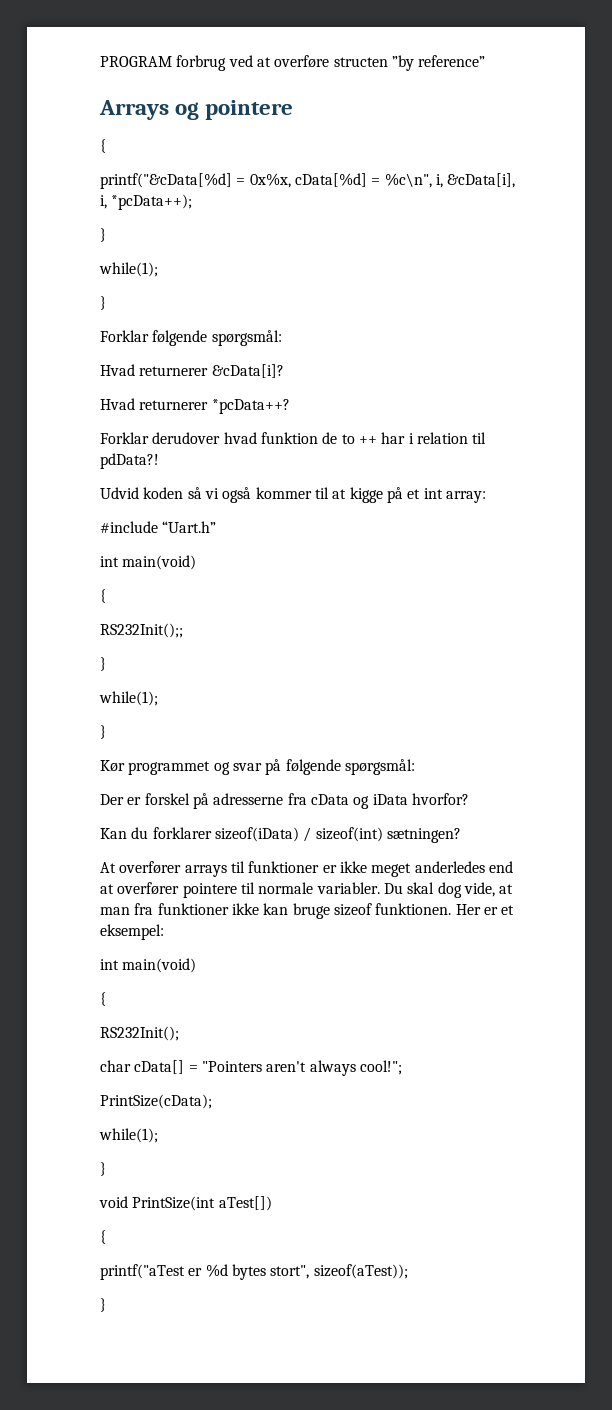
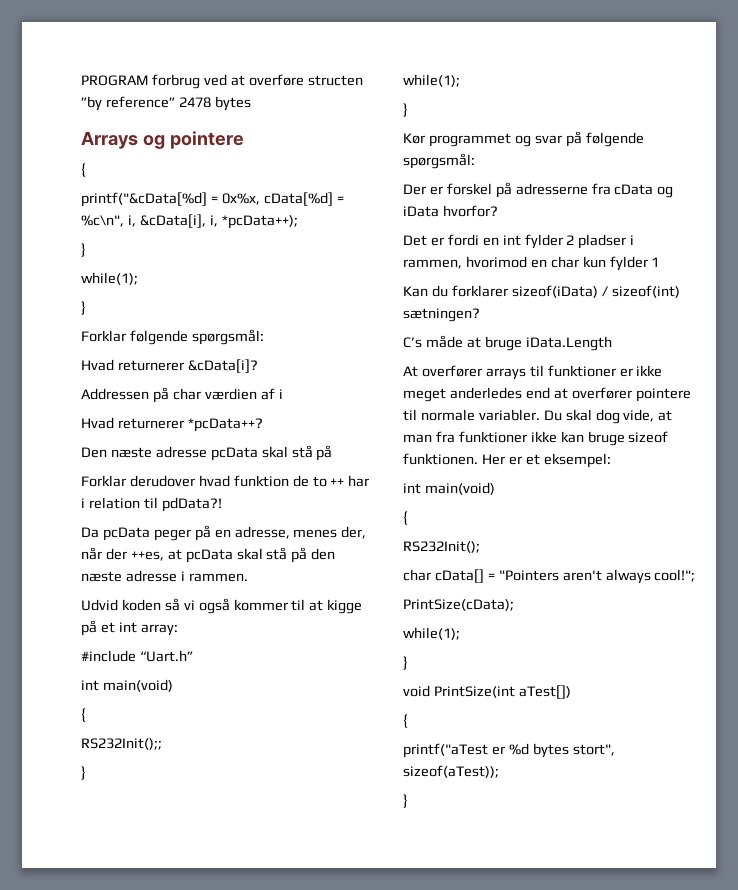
- PROGRAM forbrug ved at overføre structen ”by reference”
+ PROGRAM forbrug ved at overføre structen ”by reference” 2478 bytes
+ Addressen på char værdien af i
  Hvad returnerer *pcData++?
+ Den næste adresse pcData skal stå på
+ Da pcData peger på en adresse, menes der, når der ++es, at pcData skal stå på den næste adresse i rammen.
+ Det er fordi en int fylder 2 pladser i rammen, hvorimod en char kun fylder 1
+ C’s måde at bruge iData.Length

